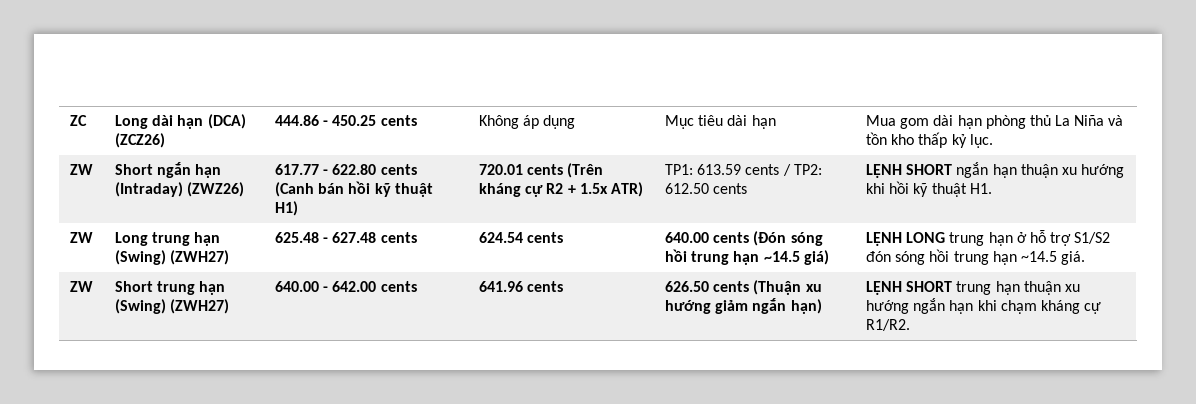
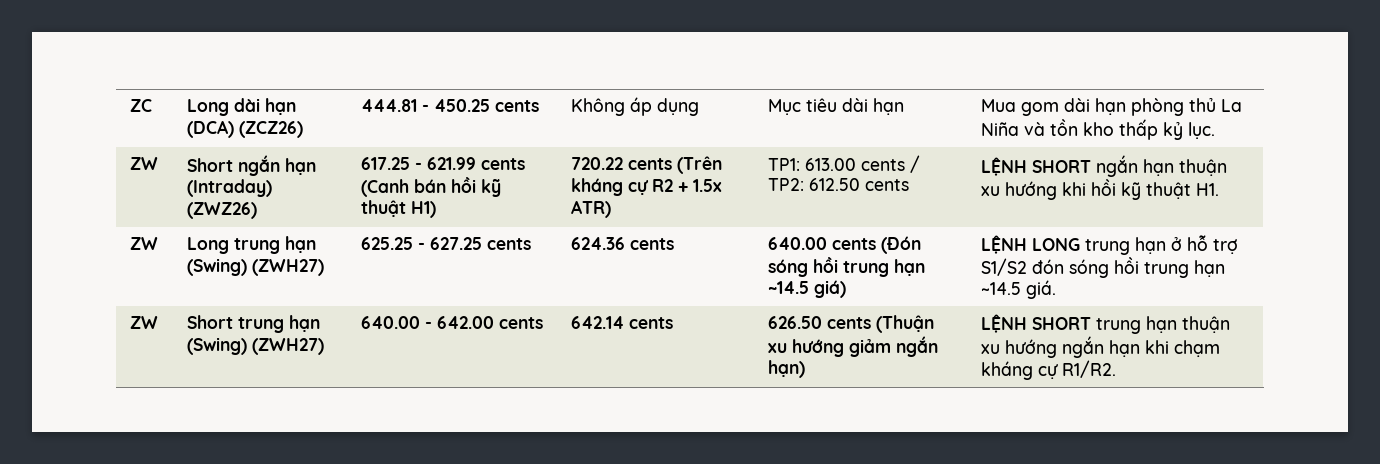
- ZC | Long dài hạn (DCA) (ZCZ26) | 444.86 - 450.25 cents | Không áp dụng | Mục tiêu dài hạn | Mua gom dài hạn phòng thủ La Niña và tồn kho thấp kỷ lục.
+ ZC | Long dài hạn (DCA) (ZCZ26) | 444.81 - 450.25 cents | Không áp dụng | Mục tiêu dài hạn | Mua gom dài hạn phòng thủ La Niña và tồn kho thấp kỷ lục.
- 617.77 - 622.80 cents (Canh bán hồi kỹ thuật H1)
+ 617.25 - 621.99 cents (Canh bán hồi kỹ thuật H1)
- 720.01 cents (Trên kháng cự R2 + 1.5x ATR)
+ 720.22 cents (Trên kháng cự R2 + 1.5x ATR)
- TP1: 613.59 cents / TP2: 612.50 cents
+ TP1: 613.00 cents / TP2: 612.50 cents
- ZW | Long trung hạn (Swing) (ZWH27) | 625.48 - 627.48 cents | 624.54 cents | 640.00 cents (Đón sóng hồi trung hạn ~14.5 giá) | LỆNH LONG trung hạn ở hỗ trợ S1/S2 đón sóng hồi trung hạn ~14.5 giá.
+ ZW | Long trung hạn (Swing) (ZWH27) | 625.25 - 627.25 cents | 624.36 cents | 640.00 cents (Đón sóng hồi trung hạn ~14.5 giá) | LỆNH LONG trung hạn ở hỗ trợ S1/S2 đón sóng hồi trung hạn ~14.5 giá.
- ZW | Short trung hạn (Swing) (ZWH27) | 640.00 - 642.00 cents | 641.96 cents | 626.50 cents (Thuận xu hướng giảm ngắn hạn) | LỆNH SHORT trung hạn thuận xu hướng ngắn hạn khi chạm kháng cự R1/R2.
+ ZW | Short trung hạn (Swing) (ZWH27) | 640.00 - 642.00 cents | 642.14 cents | 626.50 cents (Thuận xu hướng giảm ngắn hạn) | LỆNH SHORT trung hạn thuận xu hướng ngắn hạn khi chạm kháng cự R1/R2.

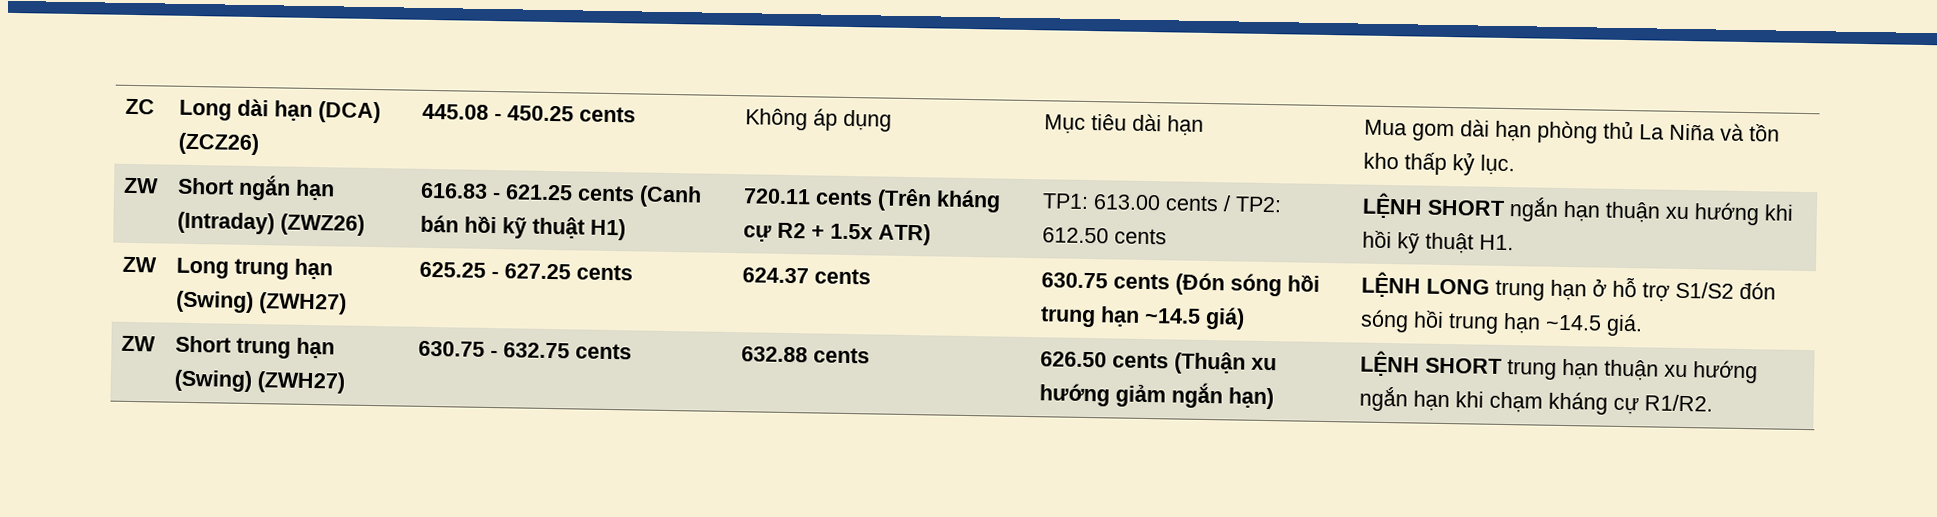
- ZC | Long dài hạn (DCA) (ZCZ26) | 444.81 - 450.25 cents | Không áp dụng | Mục tiêu dài hạn | Mua gom dài hạn phòng thủ La Niña và tồn kho thấp kỷ lục.
+ ZC | Long dài hạn (DCA) (ZCZ26) | 445.08 - 450.25 cents | Không áp dụng | Mục tiêu dài hạn | Mua gom dài hạn phòng thủ La Niña và tồn kho thấp kỷ lục.
- 617.25 - 621.99 cents (Canh bán hồi kỹ thuật H1)
+ 616.83 - 621.25 cents (Canh bán hồi kỹ thuật H1)
- 720.22 cents (Trên kháng cự R2 + 1.5x ATR)
+ 720.11 cents (Trên kháng cự R2 + 1.5x ATR)
- ZW | Long trung hạn (Swing) (ZWH27) | 625.25 - 627.25 cents | 624.36 cents | 640.00 cents (Đón sóng hồi trung hạn ~14.5 giá) | LỆNH LONG trung hạn ở hỗ trợ S1/S2 đón sóng hồi trung hạn ~14.5 giá.
+ ZW | Long trung hạn (Swing) (ZWH27) | 625.25 - 627.25 cents | 624.37 cents | 630.75 cents (Đón sóng hồi trung hạn ~14.5 giá) | LỆNH LONG trung hạn ở hỗ trợ S1/S2 đón sóng hồi trung hạn ~14.5 giá.
- ZW | Short trung hạn (Swing) (ZWH27) | 640.00 - 642.00 cents | 642.14 cents | 626.50 cents (Thuận xu hướng giảm ngắn hạn) | LỆNH SHORT trung hạn thuận xu hướng ngắn hạn khi chạm kháng cự R1/R2.
+ ZW | Short trung hạn (Swing) (ZWH27) | 630.75 - 632.75 cents | 632.88 cents | 626.50 cents (Thuận xu hướng giảm ngắn hạn) | LỆNH SHORT trung hạn thuận xu hướng ngắn hạn khi chạm kháng cự R1/R2.

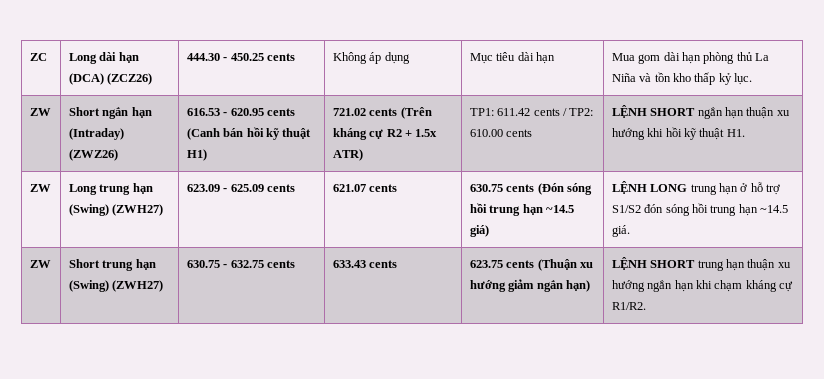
- ZC | Long dài hạn (DCA) (ZCZ26) | 445.08 - 450.25 cents | Không áp dụng | Mục tiêu dài hạn | Mua gom dài hạn phòng thủ La Niña và tồn kho thấp kỷ lục.
+ ZC | Long dài hạn (DCA) (ZCZ26) | 444.30 - 450.25 cents | Không áp dụng | Mục tiêu dài hạn | Mua gom dài hạn phòng thủ La Niña và tồn kho thấp kỷ lục.
- 616.83 - 621.25 cents (Canh bán hồi kỹ thuật H1)
+ 616.53 - 620.95 cents (Canh bán hồi kỹ thuật H1)
- 720.11 cents (Trên kháng cự R2 + 1.5x ATR)
+ 721.02 cents (Trên kháng cự R2 + 1.5x ATR)
- TP1: 613.00 cents / TP2: 612.50 cents
+ TP1: 611.42 cents / TP2: 610.00 cents
- ZW | Long trung hạn (Swing) (ZWH27) | 625.25 - 627.25 cents | 624.37 cents | 630.75 cents (Đón sóng hồi trung hạn ~14.5 giá) | LỆNH LONG trung hạn ở hỗ trợ S1/S2 đón sóng hồi trung hạn ~14.5 giá.
+ ZW | Long trung hạn (Swing) (ZWH27) | 623.09 - 625.09 cents | 621.07 cents | 630.75 cents (Đón sóng hồi trung hạn ~14.5 giá) | LỆNH LONG trung hạn ở hỗ trợ S1/S2 đón sóng hồi trung hạn ~14.5 giá.
- ZW | Short trung hạn (Swing) (ZWH27) | 630.75 - 632.75 cents | 632.88 cents | 626.50 cents (Thuận xu hướng giảm ngắn hạn) | LỆNH SHORT trung hạn thuận xu hướng ngắn hạn khi chạm kháng cự R1/R2.
+ ZW | Short trung hạn (Swing) (ZWH27) | 630.75 - 632.75 cents | 633.43 cents | 623.75 cents (Thuận xu hướng giảm ngắn hạn) | LỆNH SHORT trung hạn thuận xu hướng ngắn hạn khi chạm kháng cự R1/R2.

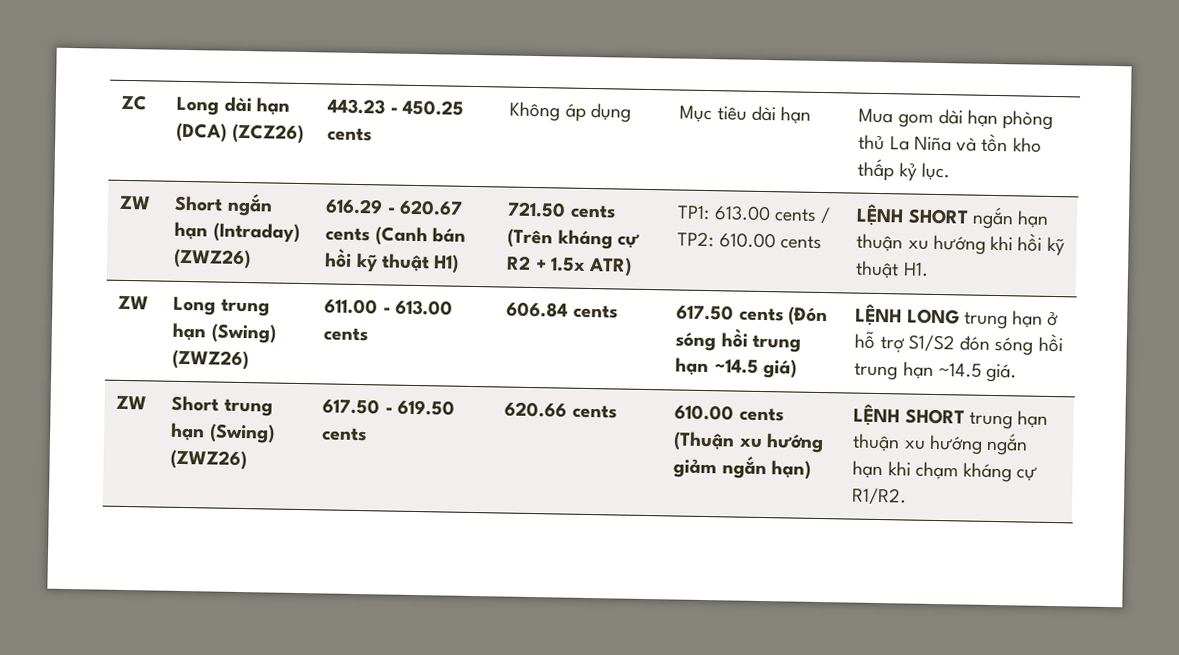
- ZC | Long dài hạn (DCA) (ZCZ26) | 444.30 - 450.25 cents | Không áp dụng | Mục tiêu dài hạn | Mua gom dài hạn phòng thủ La Niña và tồn kho thấp kỷ lục.
+ ZC | Long dài hạn (DCA) (ZCZ26) | 443.23 - 450.25 cents | Không áp dụng | Mục tiêu dài hạn | Mua gom dài hạn phòng thủ La Niña và tồn kho thấp kỷ lục.
- 616.53 - 620.95 cents (Canh bán hồi kỹ thuật H1)
+ 616.29 - 620.67 cents (Canh bán hồi kỹ thuật H1)
- 721.02 cents (Trên kháng cự R2 + 1.5x ATR)
+ 721.50 cents (Trên kháng cự R2 + 1.5x ATR)
- TP1: 611.42 cents / TP2: 610.00 cents
+ TP1: 613.00 cents / TP2: 610.00 cents
- ZW | Long trung hạn (Swing) (ZWH27) | 623.09 - 625.09 cents | 621.07 cents | 630.75 cents (Đón sóng hồi trung hạn ~14.5 giá) | LỆNH LONG trung hạn ở hỗ trợ S1/S2 đón sóng hồi trung hạn ~14.5 giá.
+ ZW | Long trung hạn (Swing) (ZWZ26) | 611.00 - 613.00 cents | 606.84 cents | 617.50 cents (Đón sóng hồi trung hạn ~14.5 giá) | LỆNH LONG trung hạn ở hỗ trợ S1/S2 đón sóng hồi trung hạn ~14.5 giá.
- ZW | Short trung hạn (Swing) (ZWH27) | 630.75 - 632.75 cents | 633.43 cents | 623.75 cents (Thuận xu hướng giảm ngắn hạn) | LỆNH SHORT trung hạn thuận xu hướng ngắn hạn khi chạm kháng cự R1/R2.
+ ZW | Short trung hạn (Swing) (ZWZ26) | 617.50 - 619.50 cents | 620.66 cents | 610.00 cents (Thuận xu hướng giảm ngắn hạn) | LỆNH SHORT trung hạn thuận xu hướng ngắn hạn khi chạm kháng cự R1/R2.

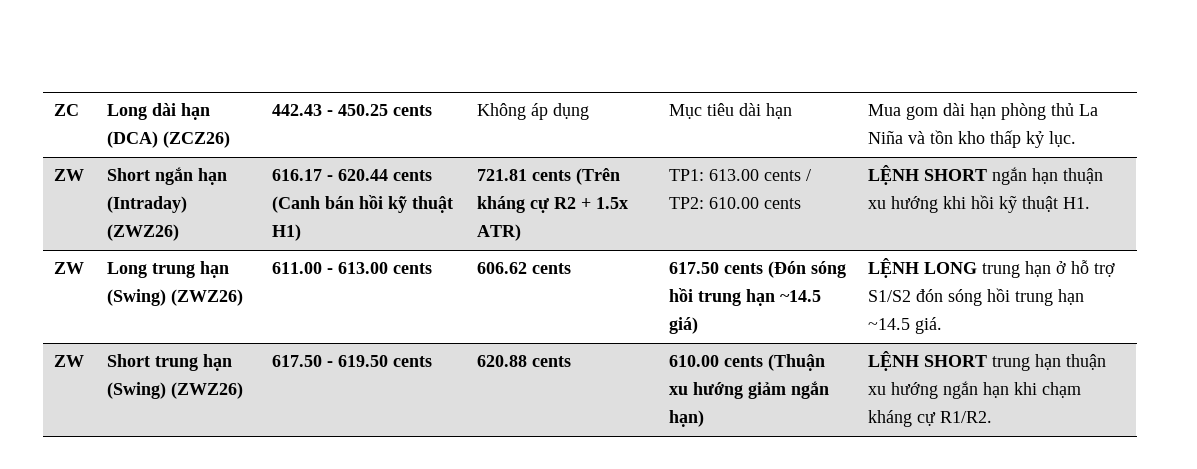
- ZC | Long dài hạn (DCA) (ZCZ26) | 443.23 - 450.25 cents | Không áp dụng | Mục tiêu dài hạn | Mua gom dài hạn phòng thủ La Niña và tồn kho thấp kỷ lục.
+ ZC | Long dài hạn (DCA) (ZCZ26) | 442.43 - 450.25 cents | Không áp dụng | Mục tiêu dài hạn | Mua gom dài hạn phòng thủ La Niña và tồn kho thấp kỷ lục.
- 616.29 - 620.67 cents (Canh bán hồi kỹ thuật H1)
+ 616.17 - 620.44 cents (Canh bán hồi kỹ thuật H1)
- 721.50 cents (Trên kháng cự R2 + 1.5x ATR)
+ 721.81 cents (Trên kháng cự R2 + 1.5x ATR)
- ZW | Long trung hạn (Swing) (ZWZ26) | 611.00 - 613.00 cents | 606.84 cents | 617.50 cents (Đón sóng hồi trung hạn ~14.5 giá) | LỆNH LONG trung hạn ở hỗ trợ S1/S2 đón sóng hồi trung hạn ~14.5 giá.
+ ZW | Long trung hạn (Swing) (ZWZ26) | 611.00 - 613.00 cents | 606.62 cents | 617.50 cents (Đón sóng hồi trung hạn ~14.5 giá) | LỆNH LONG trung hạn ở hỗ trợ S1/S2 đón sóng hồi trung hạn ~14.5 giá.
- ZW | Short trung hạn (Swing) (ZWZ26) | 617.50 - 619.50 cents | 620.66 cents | 610.00 cents (Thuận xu hướng giảm ngắn hạn) | LỆNH SHORT trung hạn thuận xu hướng ngắn hạn khi chạm kháng cự R1/R2.
+ ZW | Short trung hạn (Swing) (ZWZ26) | 617.50 - 619.50 cents | 620.88 cents | 610.00 cents (Thuận xu hướng giảm ngắn hạn) | LỆNH SHORT trung hạn thuận xu hướng ngắn hạn khi chạm kháng cự R1/R2.

